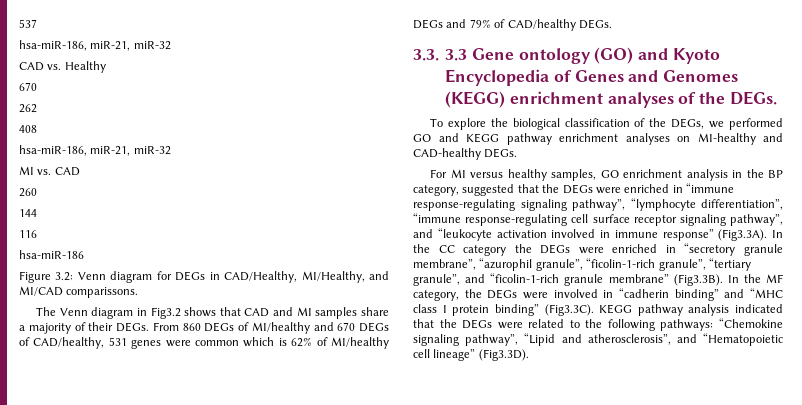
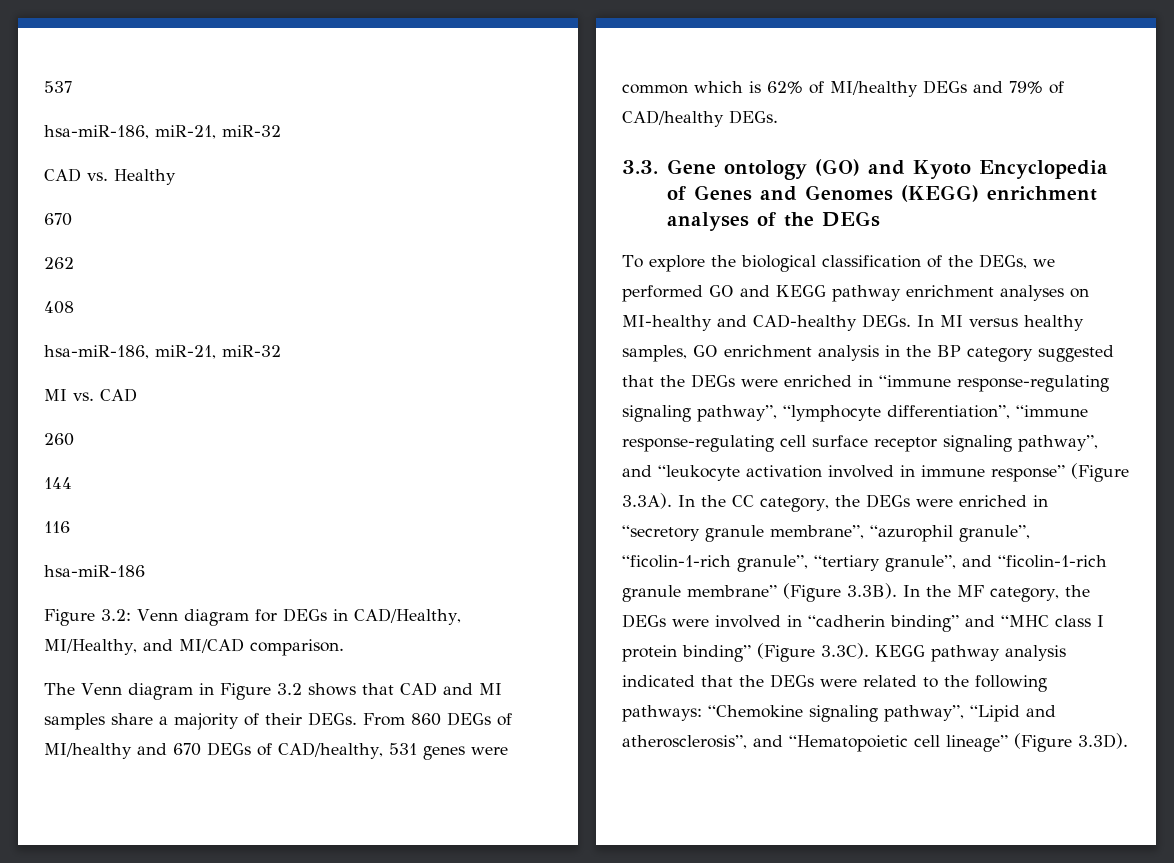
- Figure 3.2: Venn diagram for DEGs in CAD/Healthy, MI/Healthy, and MI/CAD comparissons.
+ Figure 3.2: Venn diagram for DEGs in CAD/Healthy, MI/Healthy, and MI/CAD comparison.
- The Venn diagram in Fig3.2 shows that CAD and MI samples share a majority of their DEGs.
+ The Venn diagram in Figure 3.2 shows that CAD and MI samples share a majority of their DEGs.
- 3.3. 3.3 Gene ontology (GO) and Kyoto Encyclopedia of Genes and Genomes (KEGG) enrichment analyses of the DEGs.
+ 3.3. Gene ontology (GO) and Kyoto Encyclopedia of Genes and Genomes (KEGG) enrichment analyses of the DEGs
- To explore the biological classification of the DEGs, we performed GO and KEGG pathway enrichment analyses on MI-healthy and CAD-healthy DEGs.
- For MI versus healthy samples, GO enrichment analysis in the BP category, suggested that the DEGs were enriched in “immune response-regulating signaling pathway”, “lymphocyte differentiation”, “immune response-regulating cell surface receptor signaling pathway”, and “leukocyte activation involved in immune response” (Fig3.3A). In the CC category the DEGs were enriched in “secretory granule membrane”, “azurophil granule”, “ficolin-1-rich granule”, “tertiary granule”, and “ficolin-1-rich granule membrane” (Fig3.3B). In the MF category, the DEGs were involved in “cadherin binding” and “MHC class I protein binding” (Fig3.3C). KEGG pathway analysis indicated that the DEGs were related to the following pathways:
+ To explore the biological classification of the DEGs, we performed GO and KEGG pathway enrichment analyses on MI-healthy and CAD-healthy DEGs. In MI versus healthy samples, GO enrichment analysis in the BP category suggested that the DEGs were enriched in “immune response-regulating signaling pathway”, “lymphocyte differentiation”, “immune response-regulating cell surface receptor signaling pathway”, and “leukocyte activation involved in immune response” (Figure 3.3A). In the CC category, the DEGs were enriched in “secretory granule membrane”, “azurophil granule”, “ficolin-1-rich granule”, “tertiary granule”, and “ficolin-1-rich granule membrane” (Figure 3.3B). In the MF category, the DEGs were involved in “cadherin binding” and “MHC class I protein binding” (Figure 3.3C). KEGG pathway analysis indicated that the DEGs were related to the following pathways:
- “Chemokine signaling pathway”, “Lipid and atherosclerosis”, and “Hematopoietic cell lineage” (Fig3.3D).
+ “Chemokine signaling pathway”, “Lipid and atherosclerosis”, and “Hematopoietic cell lineage” (Figure 3.3D).

